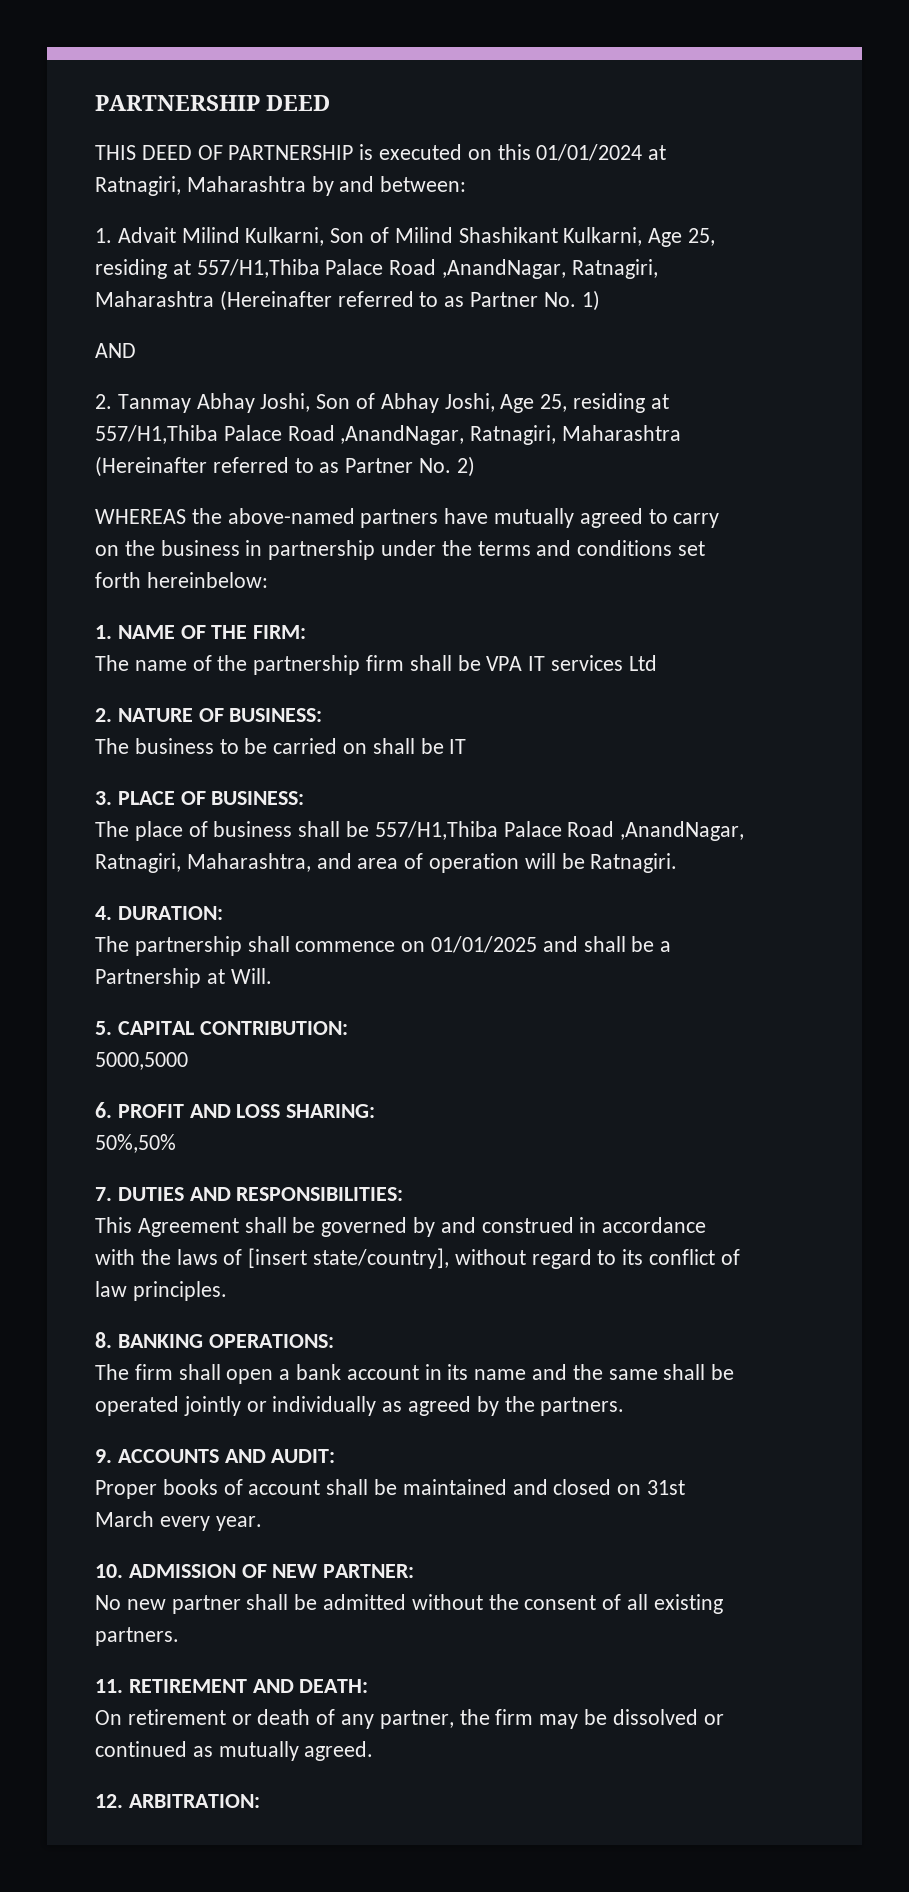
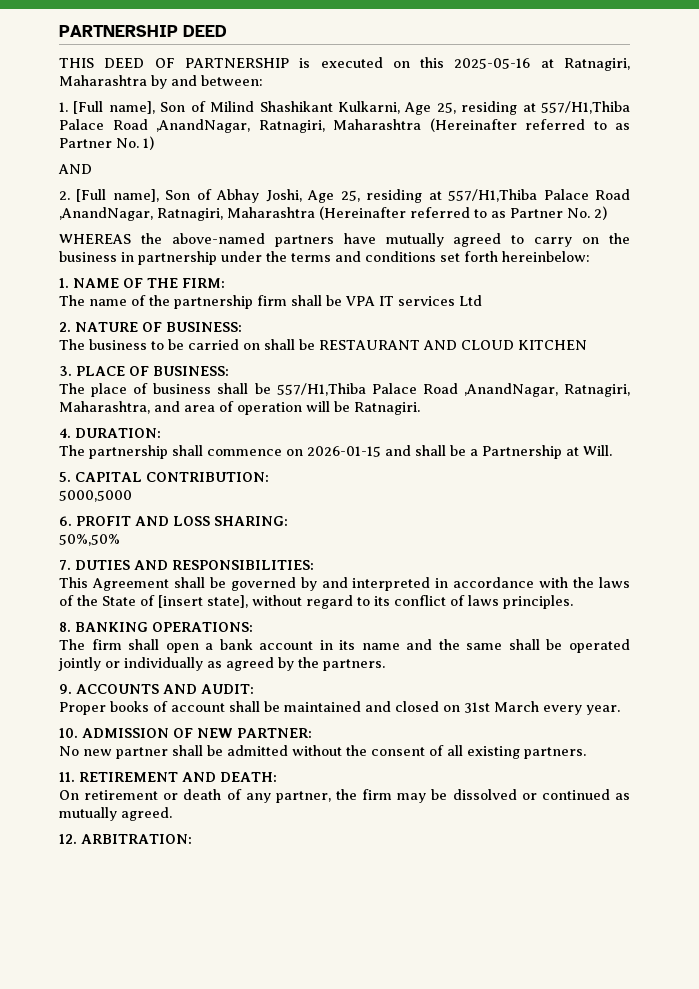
- THIS DEED OF PARTNERSHIP is executed on this 01/01/2024 at Ratnagiri, Maharashtra by and between:
+ THIS DEED OF PARTNERSHIP is executed on this 2025-05-16 at Ratnagiri, Maharashtra by and between:
- 1. Advait Milind Kulkarni, Son of Milind Shashikant Kulkarni, Age 25, residing at 557/H1,Thiba Palace Road ,AnandNagar, Ratnagiri, Maharashtra (Hereinafter referred to as Partner No. 1)
+ 1. [Full name], Son of Milind Shashikant Kulkarni, Age 25, residing at 557/H1,Thiba Palace Road ,AnandNagar, Ratnagiri, Maharashtra (Hereinafter referred to as Partner No. 1)
- 2. Tanmay Abhay Joshi, Son of Abhay Joshi, Age 25, residing at 557/H1,Thiba Palace Road ,AnandNagar, Ratnagiri, Maharashtra (Hereinafter referred to as Partner No. 2)
+ 2. [Full name], Son of Abhay Joshi, Age 25, residing at 557/H1,Thiba Palace Road ,AnandNagar, Ratnagiri, Maharashtra (Hereinafter referred to as Partner No. 2)
- The business to be carried on shall be IT
+ The business to be carried on shall be RESTAURANT AND CLOUD KITCHEN
- The partnership shall commence on 01/01/2025 and shall be a Partnership at Will.
+ The partnership shall commence on 2026-01-15 and shall be a Partnership at Will.
- This Agreement shall be governed by and construed in accordance with the laws of [insert state/country], without regard to its conflict of law principles.
+ This Agreement shall be governed by and interpreted in accordance with the laws of the State of [insert state], without regard to its conflict of laws principles.

